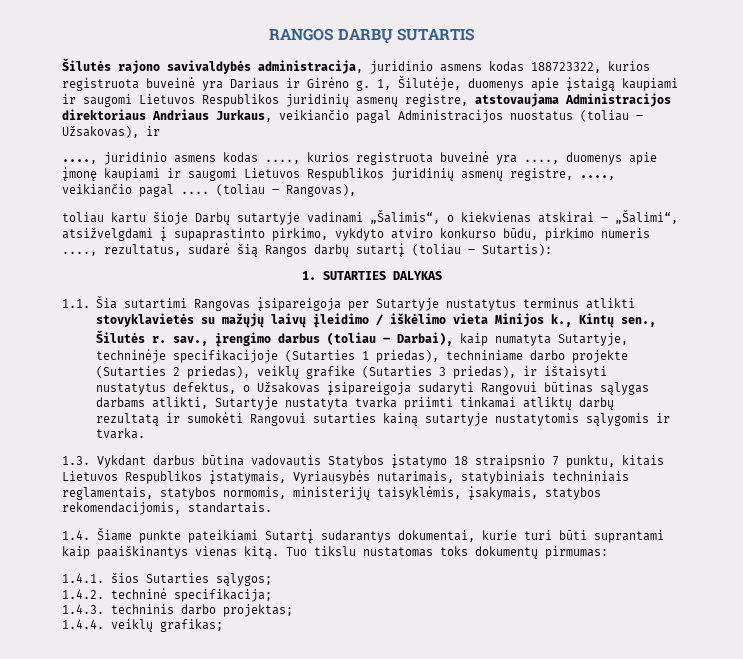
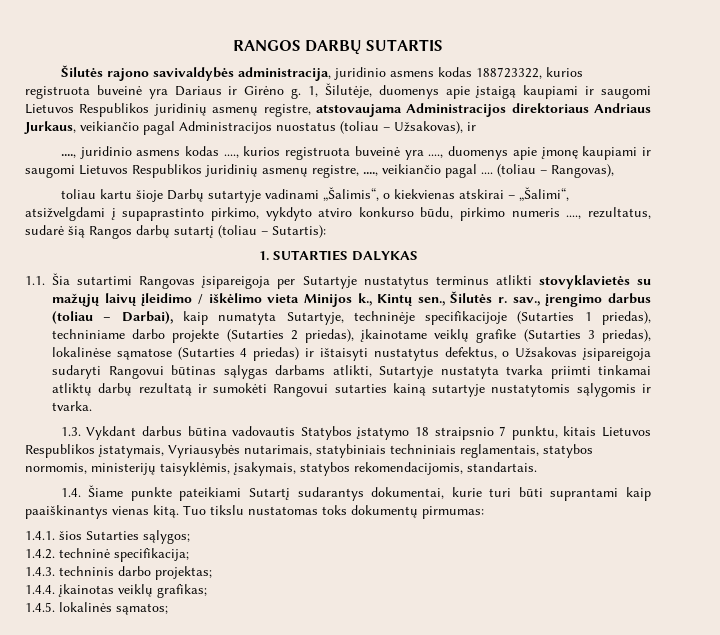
- 1.1. Šia sutartimi Rangovas įsipareigoja per Sutartyje nustatytus terminus atlikti stovyklavietės su mažųjų laivų įleidimo / iškėlimo vieta Minijos k., Kintų sen., Šilutės r. sav., įrengimo darbus (toliau – Darbai), kaip numatyta Sutartyje, techninėje specifikacijoje (Sutarties 1 priedas), techniniame darbo projekte (Sutarties 2 priedas), veiklų grafike (Sutarties 3 priedas), ir ištaisyti nustatytus defektus, o Užsakovas įsipareigoja sudaryti Rangovui būtinas sąlygas darbams atlikti, Sutartyje nustatyta tvarka priimti tinkamai atliktų darbų rezultatą ir sumokėti Rangovui sutarties kainą sutartyje nustatytomis sąlygomis ir tvarka.
+ 1.1. Šia sutartimi Rangovas įsipareigoja per Sutartyje nustatytus terminus atlikti stovyklavietės su mažųjų laivų įleidimo / iškėlimo vieta Minijos k., Kintų sen., Šilutės r. sav., įrengimo darbus (toliau – Darbai), kaip numatyta Sutartyje, techninėje specifikacijoje (Sutarties 1 priedas), techniniame darbo projekte (Sutarties 2 priedas), įkainotame veiklų grafike (Sutarties 3 priedas), lokalinėse sąmatose (Sutarties 4 priedas) ir ištaisyti nustatytus defektus, o Užsakovas įsipareigoja sudaryti Rangovui būtinas sąlygas darbams atlikti, Sutartyje nustatyta tvarka priimti tinkamai atliktų darbų rezultatą ir sumokėti Rangovui sutarties kainą sutartyje nustatytomis sąlygomis ir tvarka.
- 1.4.4. veiklų grafikas;
+ 1.4.4. įkainotas veiklų grafikas;
+ 1.4.5. lokalinės sąmatos;

